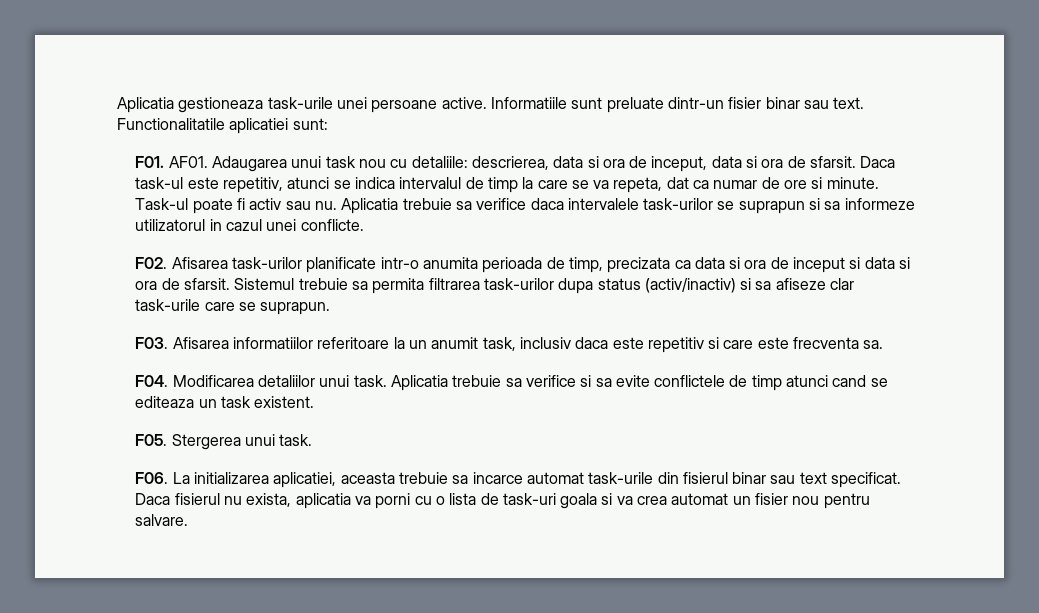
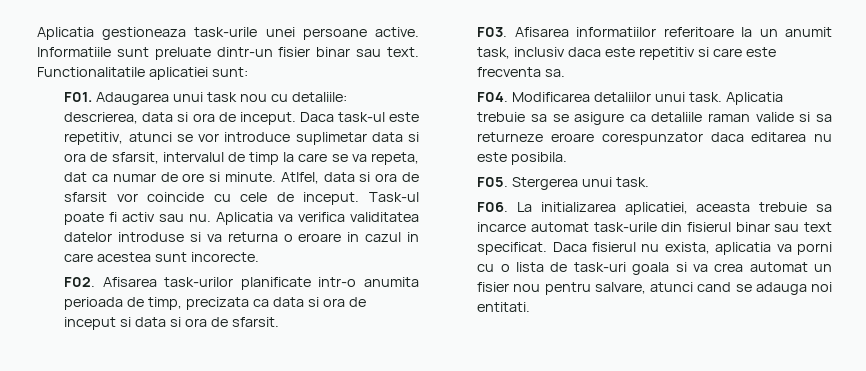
- F01. AF01. Adaugarea unui task nou cu detaliile: descrierea, data si ora de inceput, data si ora de sfarsit.
+ F01. Adaugarea unui task nou cu detaliile: descrierea, data si ora de inceput.
- Daca task-ul este repetitiv, atunci se indica intervalul de timp la care se va repeta, dat ca numar de ore si minute.
+ Daca task-ul este repetitiv, atunci se vor introduce suplimetar data si ora de sfarsit, intervalul de timp la care se va repeta, dat ca numar de ore si minute.
+ Atlfel, data si ora de sfarsit vor coincide cu cele de inceput.
- Aplicatia trebuie sa verifice daca intervalele task-urilor se suprapun si sa informeze utilizatorul in cazul unei conflicte.
+ Aplicatia va verifica validitatea datelor introduse si va returna o eroare in cazul in care acestea sunt incorecte.
- Sistemul trebuie sa permita filtrarea task-urilor dupa status (activ/inactiv) si sa afiseze clar task-urile care se suprapun.
- Aplicatia trebuie sa verifice si sa evite conflictele de timp atunci cand se editeaza un task existent.
+ Aplicatia trebuie sa se asigure ca detaliile raman valide si sa returneze eroare corespunzator daca editarea nu este posibila.
- Daca fisierul nu exista, aplicatia va porni cu o lista de task-uri goala si va crea automat un fisier nou pentru salvare.
+ Daca fisierul nu exista, aplicatia va porni cu o lista de task-uri goala si va crea automat un fisier nou pentru salvare, atunci cand se adauga noi entitati.

